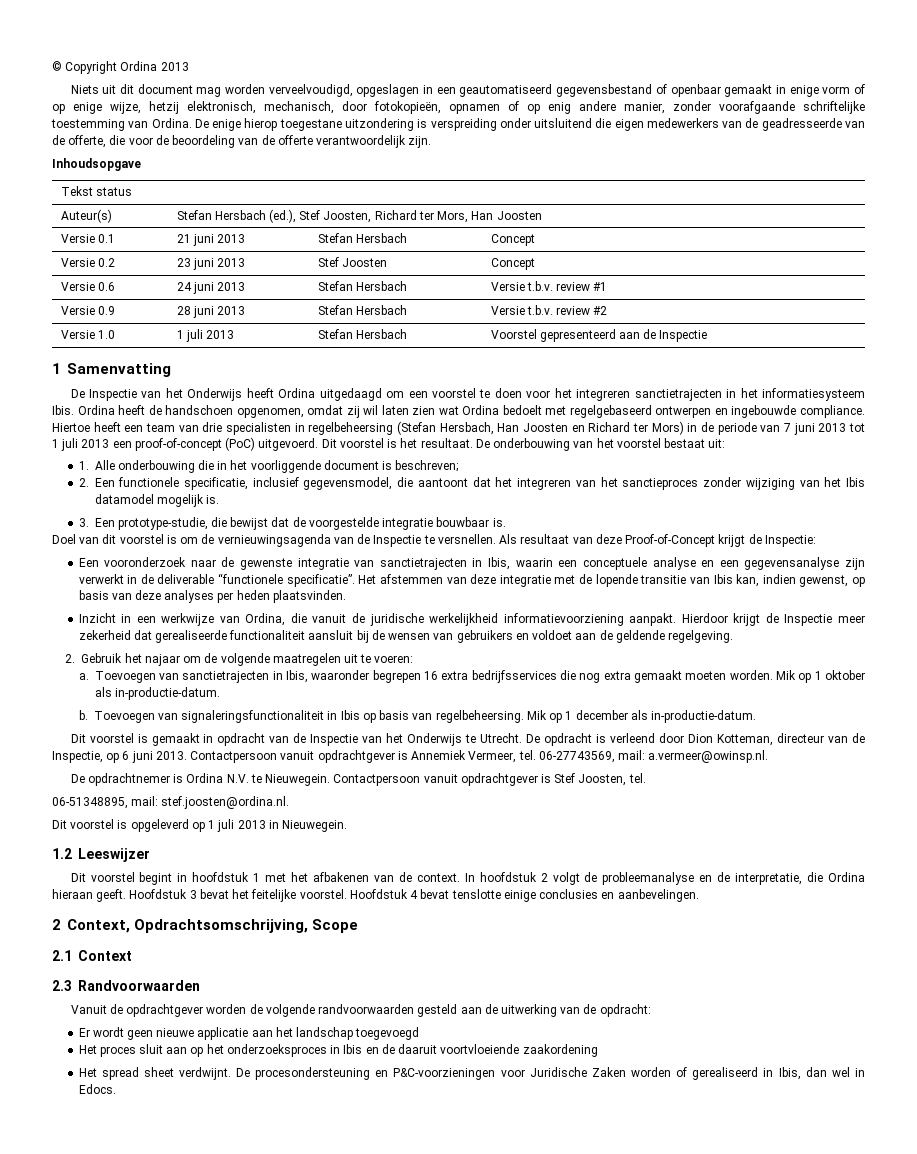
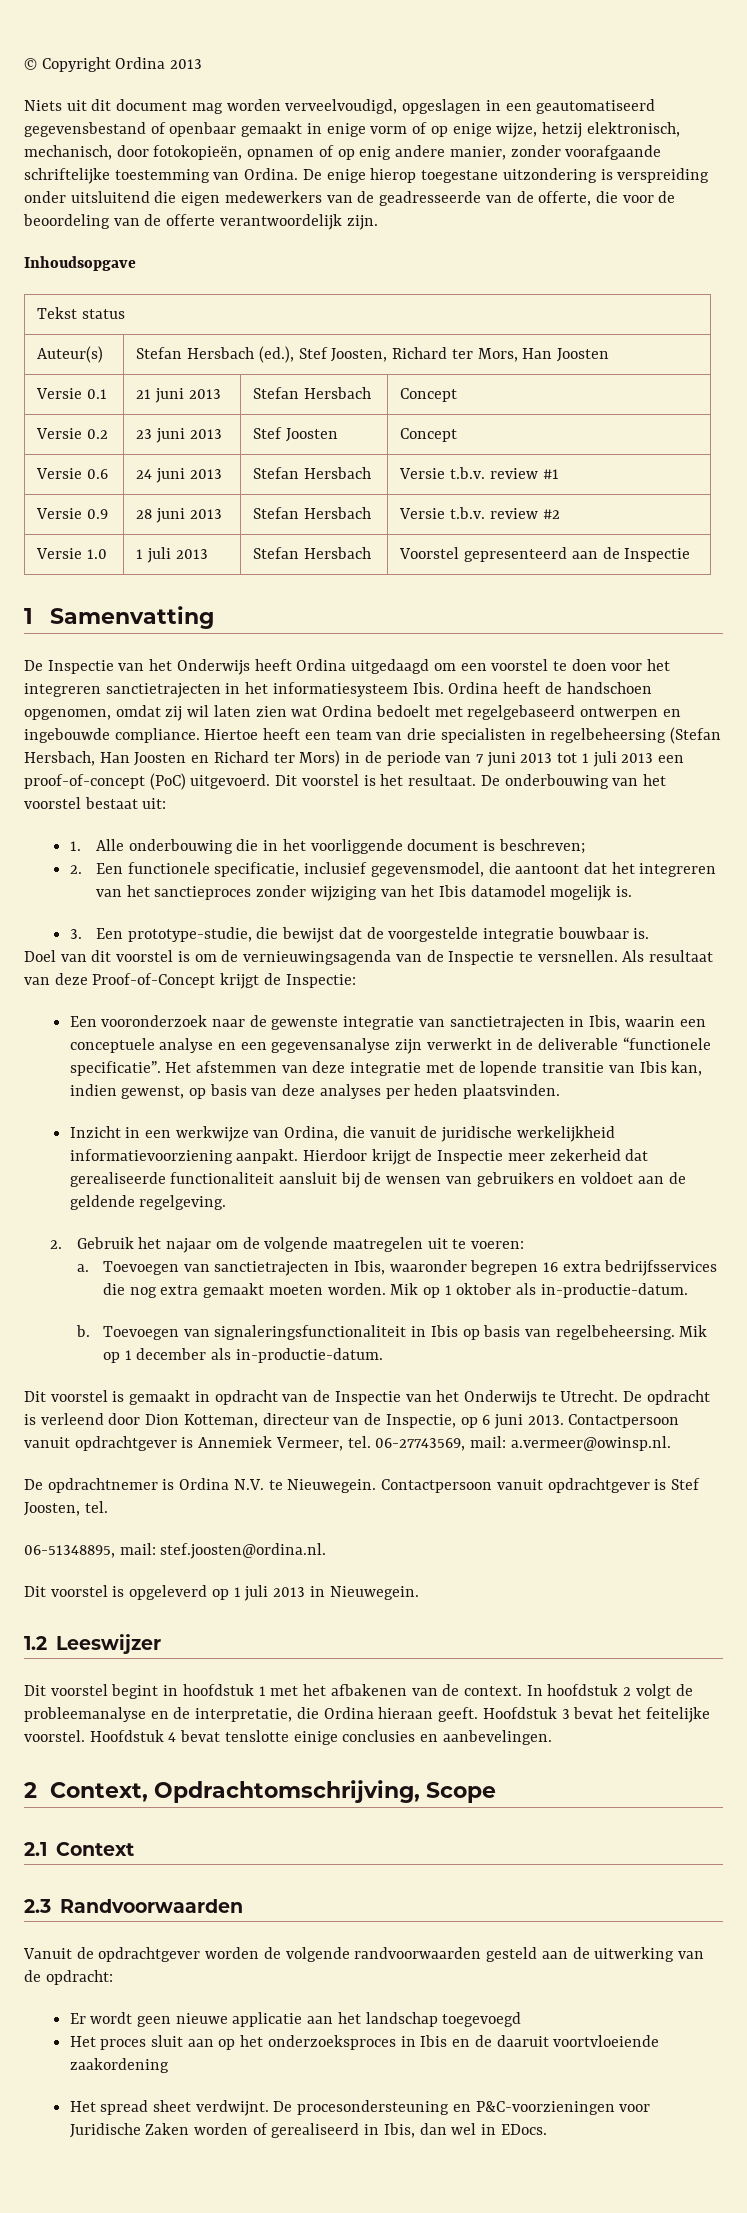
- 2 Context, Opdrachtsomschrijving, Scope
+ 2 Context, Opdrachtomschrijving, Scope
- De procesondersteuning en P&C-voorzieningen voor Juridische Zaken worden of gerealiseerd in Ibis, dan wel in Edocs.
+ De procesondersteuning en P&C-voorzieningen voor Juridische Zaken worden of gerealiseerd in Ibis, dan wel in EDocs.

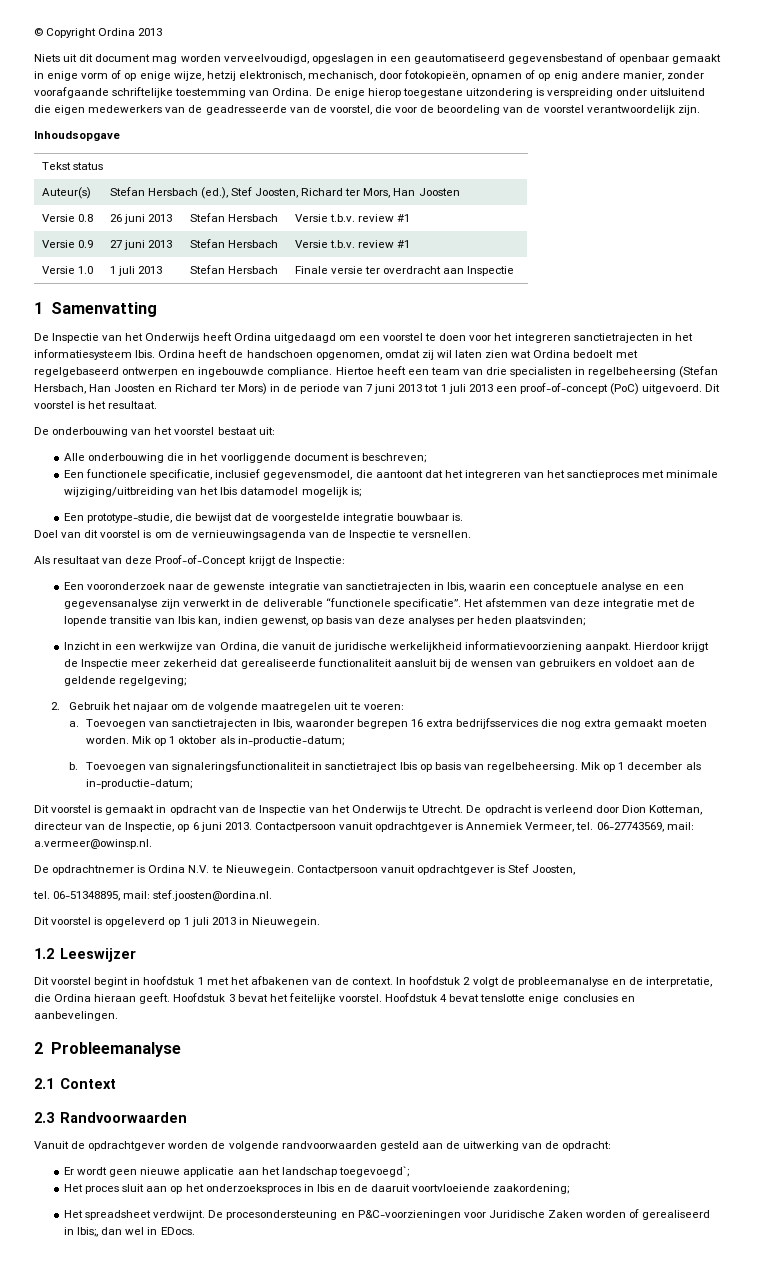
- De enige hierop toegestane uitzondering is verspreiding onder uitsluitend die eigen medewerkers van de geadresseerde van de offerte, die voor de beoordeling van de offerte verantwoordelijk zijn.
+ De enige hierop toegestane uitzondering is verspreiding onder uitsluitend die eigen medewerkers van de geadresseerde van de voorstel, die voor de beoordeling van de voorstel verantwoordelijk zijn.
- Versie 0.1 | 21 juni 2013 | Stefan Hersbach | Concept
- Versie 0.2 | 23 juni 2013 | Stef Joosten | Concept
- Versie 0.6 | 24 juni 2013 | Stefan Hersbach | Versie t.b.v. review #1
+ Versie 0.8 | 26 juni 2013 | Stefan Hersbach | Versie t.b.v. review #1
- Versie 0.9 | 28 juni 2013 | Stefan Hersbach | Versie t.b.v. review #2
+ Versie 0.9 | 27 juni 2013 | Stefan Hersbach | Versie t.b.v. review #1
- Versie 1.0 | 1 juli 2013 | Stefan Hersbach | Voorstel gepresenteerd aan de Inspectie
+ Versie 1.0 | 1 juli 2013 | Stefan Hersbach | Finale versie ter overdracht aan Inspectie
- Dit voorstel is het resultaat. De onderbouwing van het voorstel bestaat uit:
+ Dit voorstel is het resultaat.
+ De onderbouwing van het voorstel bestaat uit:
- 1. Alle onderbouwing die in het voorliggende document is beschreven;
+ Alle onderbouwing die in het voorliggende document is beschreven;
- 2. Een functionele specificatie, inclusief gegevensmodel, die aantoont dat het integreren van het sanctieproces zonder wijziging van het Ibis datamodel mogelijk is.
- 3. Een prototype-studie, die bewijst dat de voorgestelde integratie bouwbaar is.
+ Een functionele specificatie, inclusief gegevensmodel, die aantoont dat het integreren van het sanctieproces met minimale wijziging/uitbreiding van het Ibis datamodel mogelijk is;
+ Een prototype-studie, die bewijst dat de voorgestelde integratie bouwbaar is.
- Doel van dit voorstel is om de vernieuwingsagenda van de Inspectie te versnellen. Als resultaat van deze Proof-of-Concept krijgt de Inspectie:
+ Doel van dit voorstel is om de vernieuwingsagenda van de Inspectie te versnellen.
+ Als resultaat van deze Proof-of-Concept krijgt de Inspectie:
- Het afstemmen van deze integratie met de lopende transitie van Ibis kan, indien gewenst, op basis van deze analyses per heden plaatsvinden.
+ Het afstemmen van deze integratie met de lopende transitie van Ibis kan, indien gewenst, op basis van deze analyses per heden plaatsvinden;
- Hierdoor krijgt de Inspectie meer zekerheid dat gerealiseerde functionaliteit aansluit bij de wensen van gebruikers en voldoet aan de geldende regelgeving.
+ Hierdoor krijgt de Inspectie meer zekerheid dat gerealiseerde functionaliteit aansluit bij de wensen van gebruikers en voldoet aan de geldende regelgeving;
- Mik op 1 oktober als in-productie-datum.
+ Mik op 1 oktober als in-productie-datum;
- Toevoegen van signaleringsfunctionaliteit in Ibis op basis van regelbeheersing.
+ Toevoegen van signaleringsfunctionaliteit in sanctietraject Ibis op basis van regelbeheersing.
- Mik op 1 december als in-productie-datum.
+ Mik op 1 december als in-productie-datum;
- Contactpersoon vanuit opdrachtgever is Stef Joosten, tel.
- 06-51348895, mail: stef.joosten@ordina.nl.
+ Contactpersoon vanuit opdrachtgever is Stef Joosten,
+ tel. 06-51348895, mail: stef.joosten@ordina.nl.
- Hoofdstuk 4 bevat tenslotte einige conclusies en aanbevelingen.
+ Hoofdstuk 4 bevat tenslotte enige conclusies en aanbevelingen.
- 2 Context, Opdrachtomschrijving, Scope
+ 2 Probleemanalyse
- Er wordt geen nieuwe applicatie aan het landschap toegevoegd
+ Er wordt geen nieuwe applicatie aan het landschap toegevoegd`;
- Het proces sluit aan op het onderzoeksproces in Ibis en de daaruit voortvloeiende zaakordening
- Het spread sheet verdwijnt.
+ Het proces sluit aan op het onderzoeksproces in Ibis en de daaruit voortvloeiende zaakordening;
+ Het spreadsheet verdwijnt.
- De procesondersteuning en P&C-voorzieningen voor Juridische Zaken worden of gerealiseerd in Ibis, dan wel in EDocs.
+ De procesondersteuning en P&C-voorzieningen voor Juridische Zaken worden of gerealiseerd in Ibis;, dan wel in EDocs.

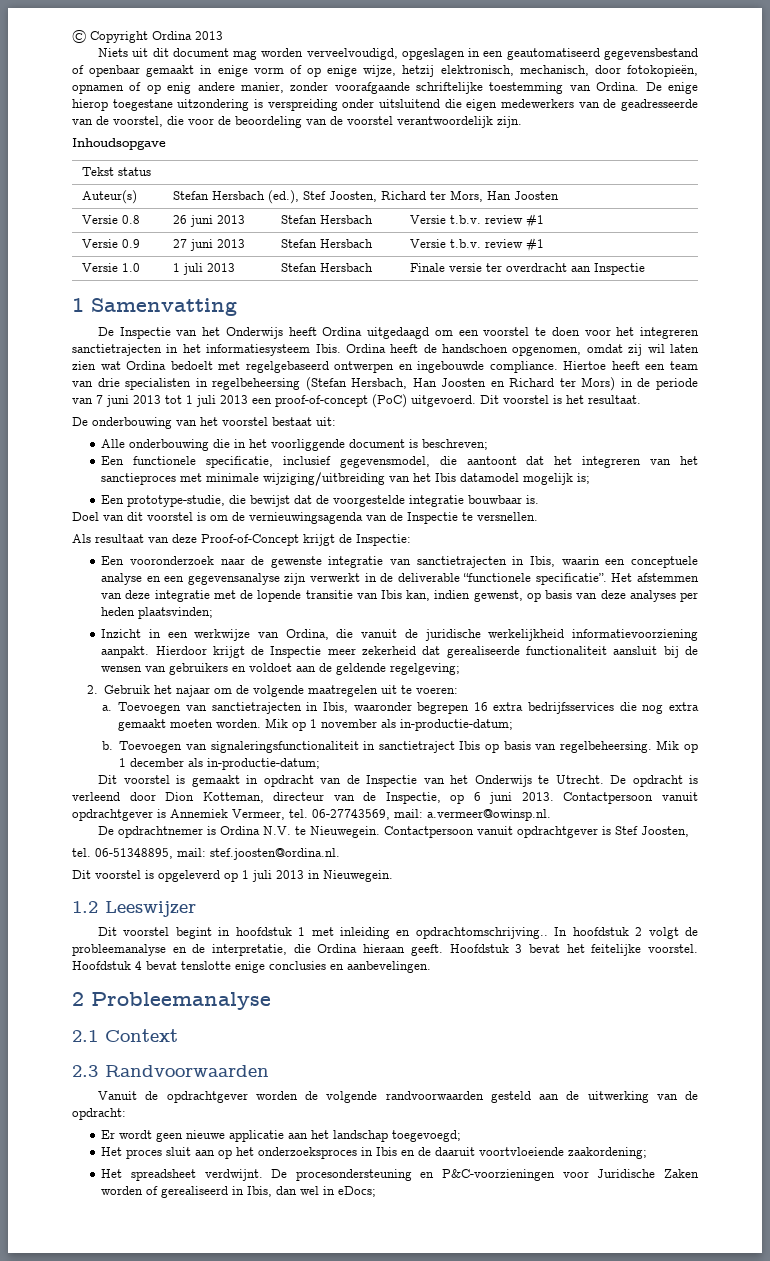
- Mik op 1 oktober als in-productie-datum;
+ Mik op 1 november als in-productie-datum;
- Dit voorstel begint in hoofdstuk 1 met het afbakenen van de context.
+ Dit voorstel begint in hoofdstuk 1 met inleiding en opdrachtomschrijving..
- Er wordt geen nieuwe applicatie aan het landschap toegevoegd`;
+ Er wordt geen nieuwe applicatie aan het landschap toegevoegd;
- De procesondersteuning en P&C-voorzieningen voor Juridische Zaken worden of gerealiseerd in Ibis;, dan wel in EDocs.
+ De procesondersteuning en P&C-voorzieningen voor Juridische Zaken worden of gerealiseerd in Ibis, dan wel in eDocs;

